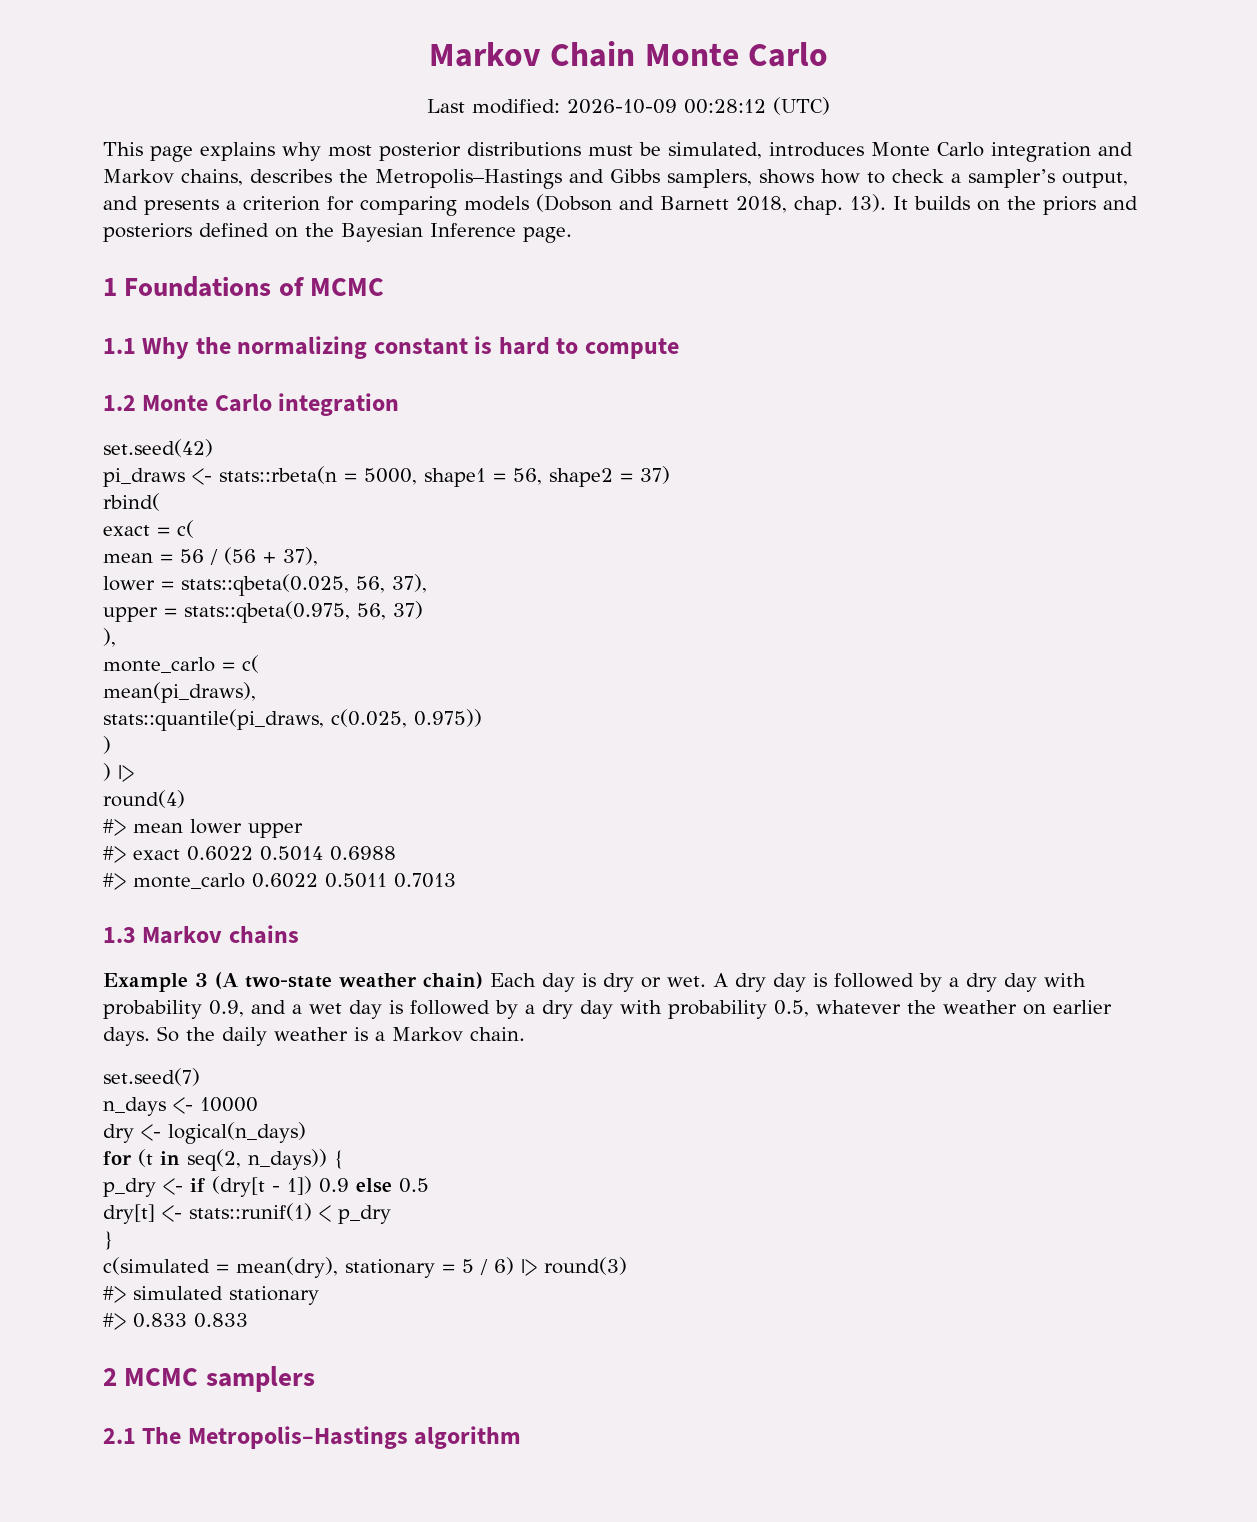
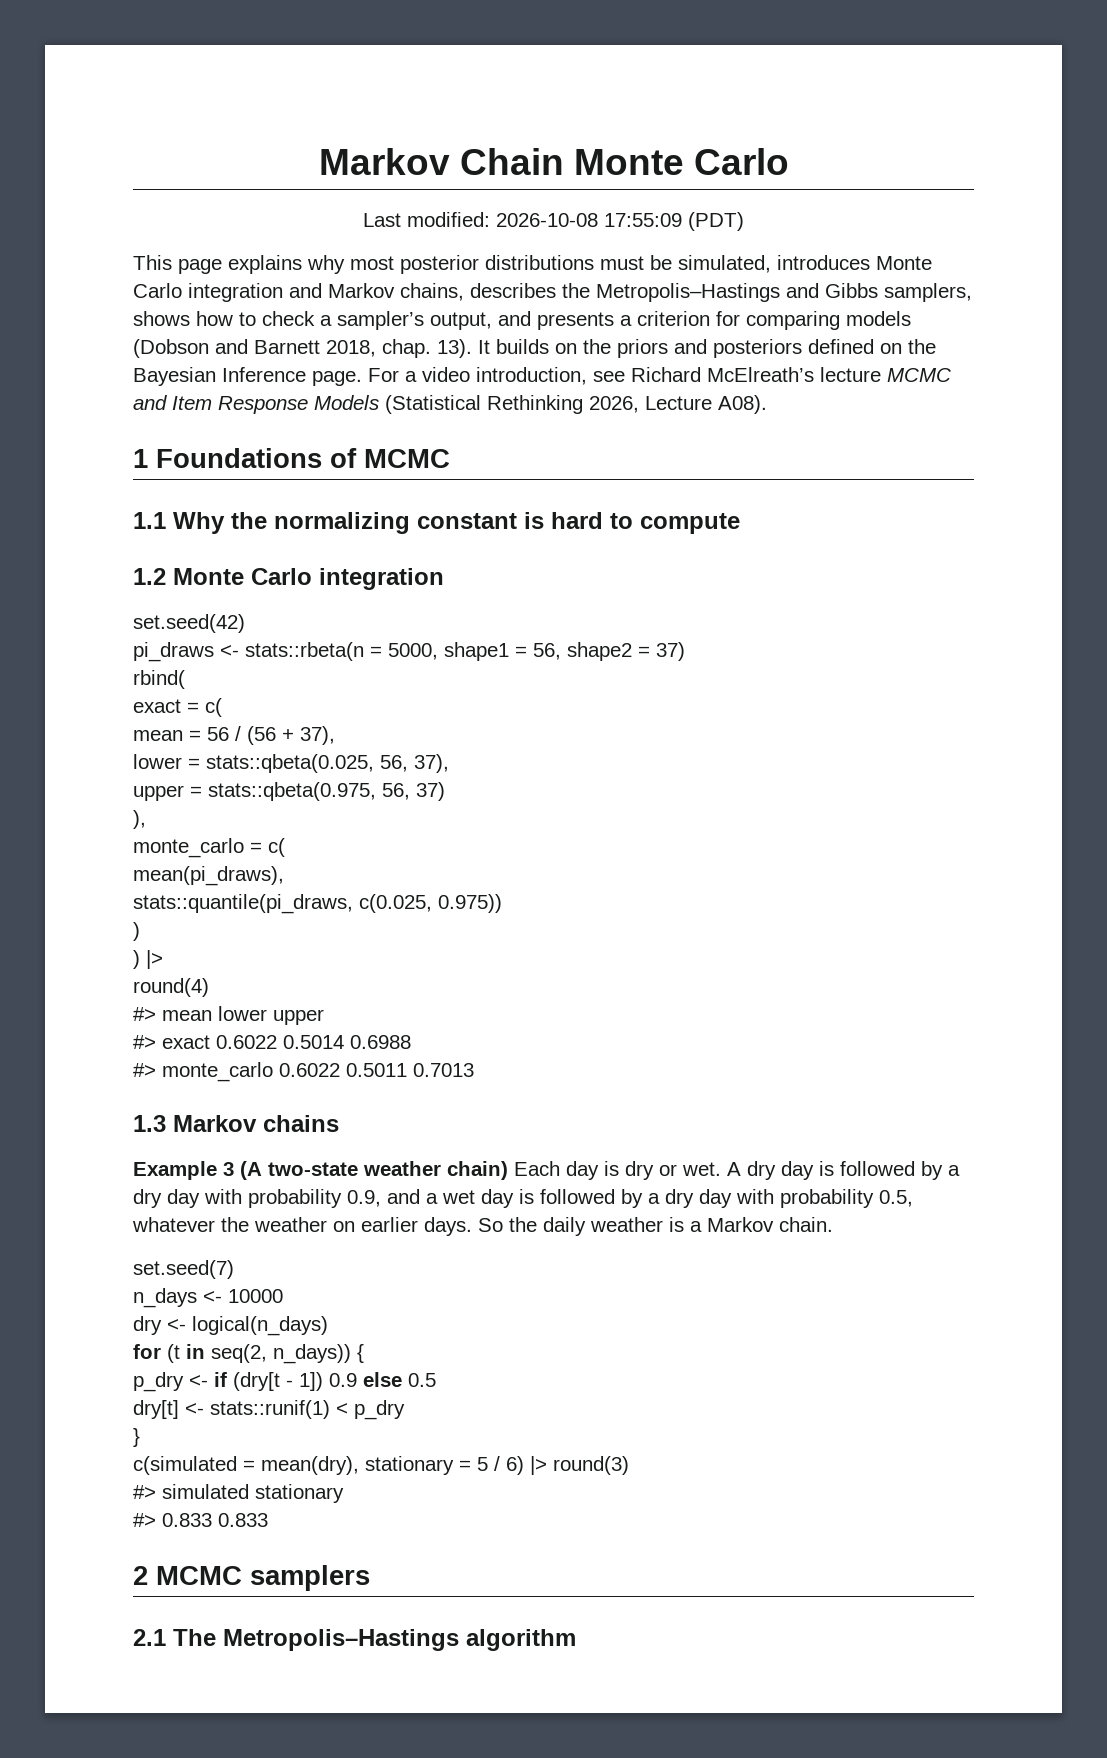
- Last modified: 2026-10-09 00:28:12 (UTC)
+ Last modified: 2026-10-08 17:55:09 (PDT)
+ For a video introduction, see Richard McElreath’s lecture MCMC and Item Response Models (Statistical Rethinking 2026, Lecture A08).

